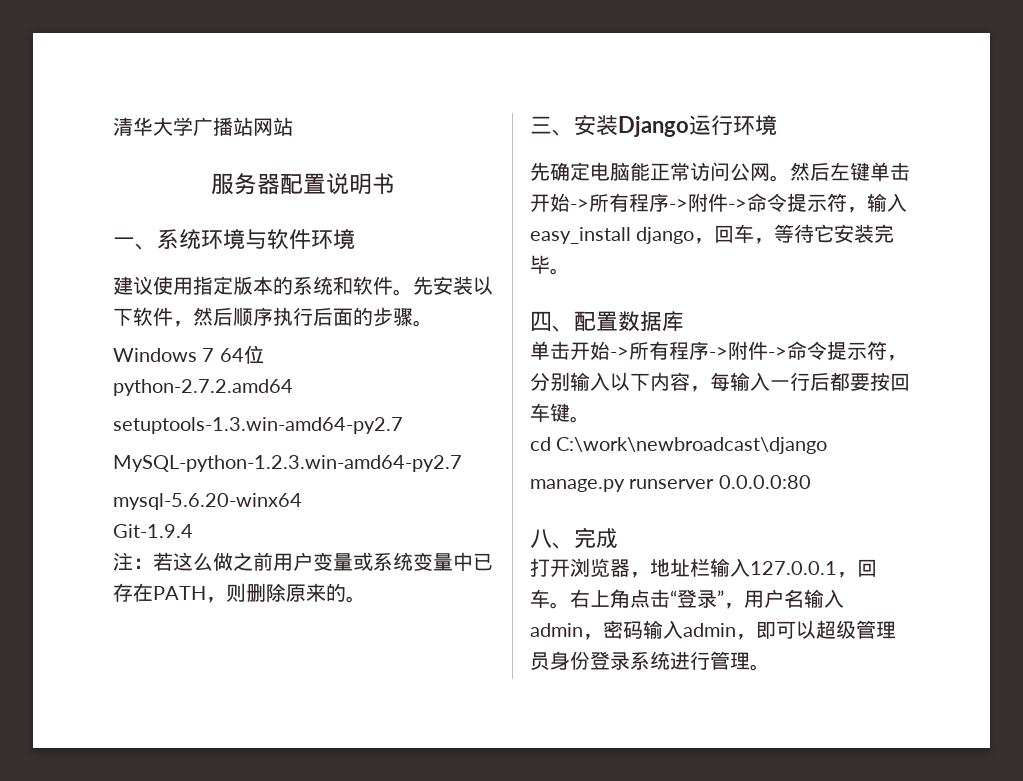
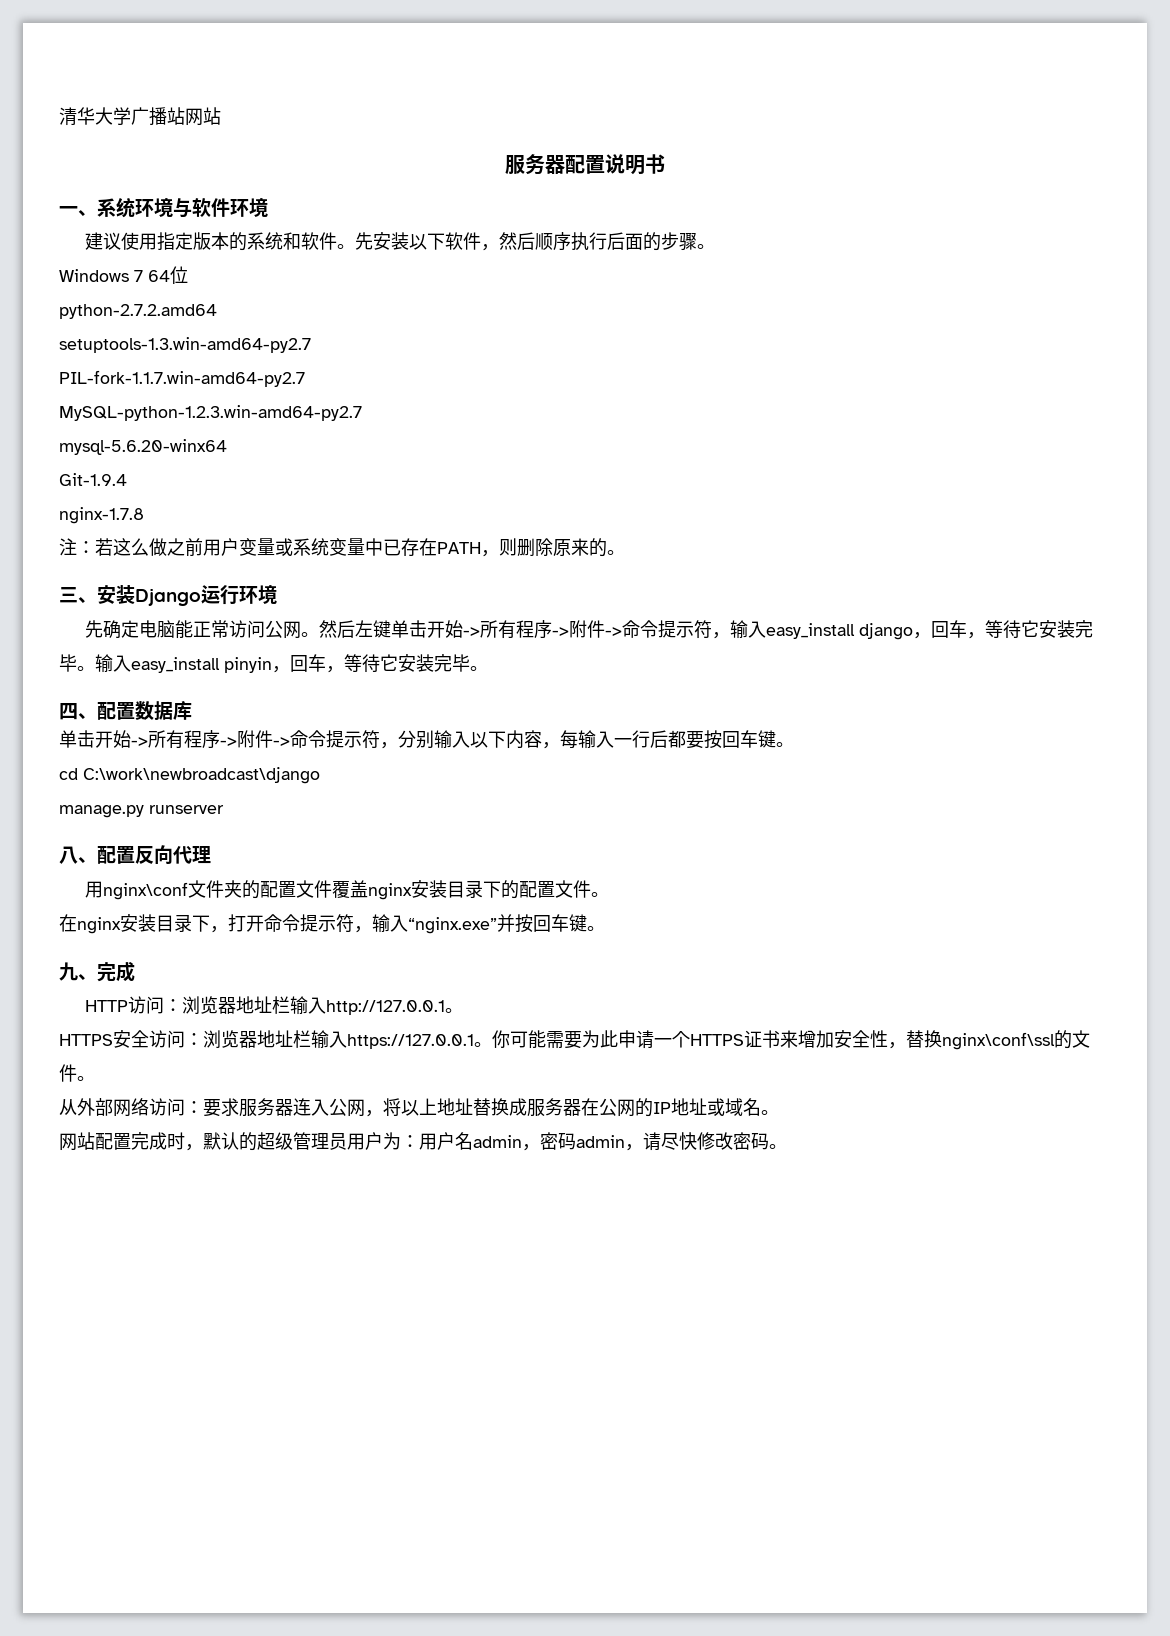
+ PIL-fork-1.1.7.win-amd64-py2.7
+ nginx-1.7.8
+ 输入easy_install pinyin，回车，等待它安装完毕。
- manage.py runserver 0.0.0.0:80
+ manage.py runserver
- 八、完成
- 打开浏览器，地址栏输入127.0.0.1，回车。右上角点击“登录”，用户名输入admin，密码输入admin，即可以超级管理员身份登录系统进行管理。
+ 八、配置反向代理
+ 用nginx\conf文件夹的配置文件覆盖nginx安装目录下的配置文件。
+ 在nginx安装目录下，打开命令提示符，输入“nginx.exe”并按回车键。
+ 九、完成
+ HTTP访问：浏览器地址栏输入http://127.0.0.1。
+ HTTPS安全访问：浏览器地址栏输入https://127.0.0.1。你可能需要为此申请一个HTTPS证书来增加安全性，替换nginx\conf\ssl的文件。
+ 从外部网络访问：要求服务器连入公网，将以上地址替换成服务器在公网的IP地址或域名。
+ 网站配置完成时，默认的超级管理员用户为：用户名admin，密码admin，请尽快修改密码。

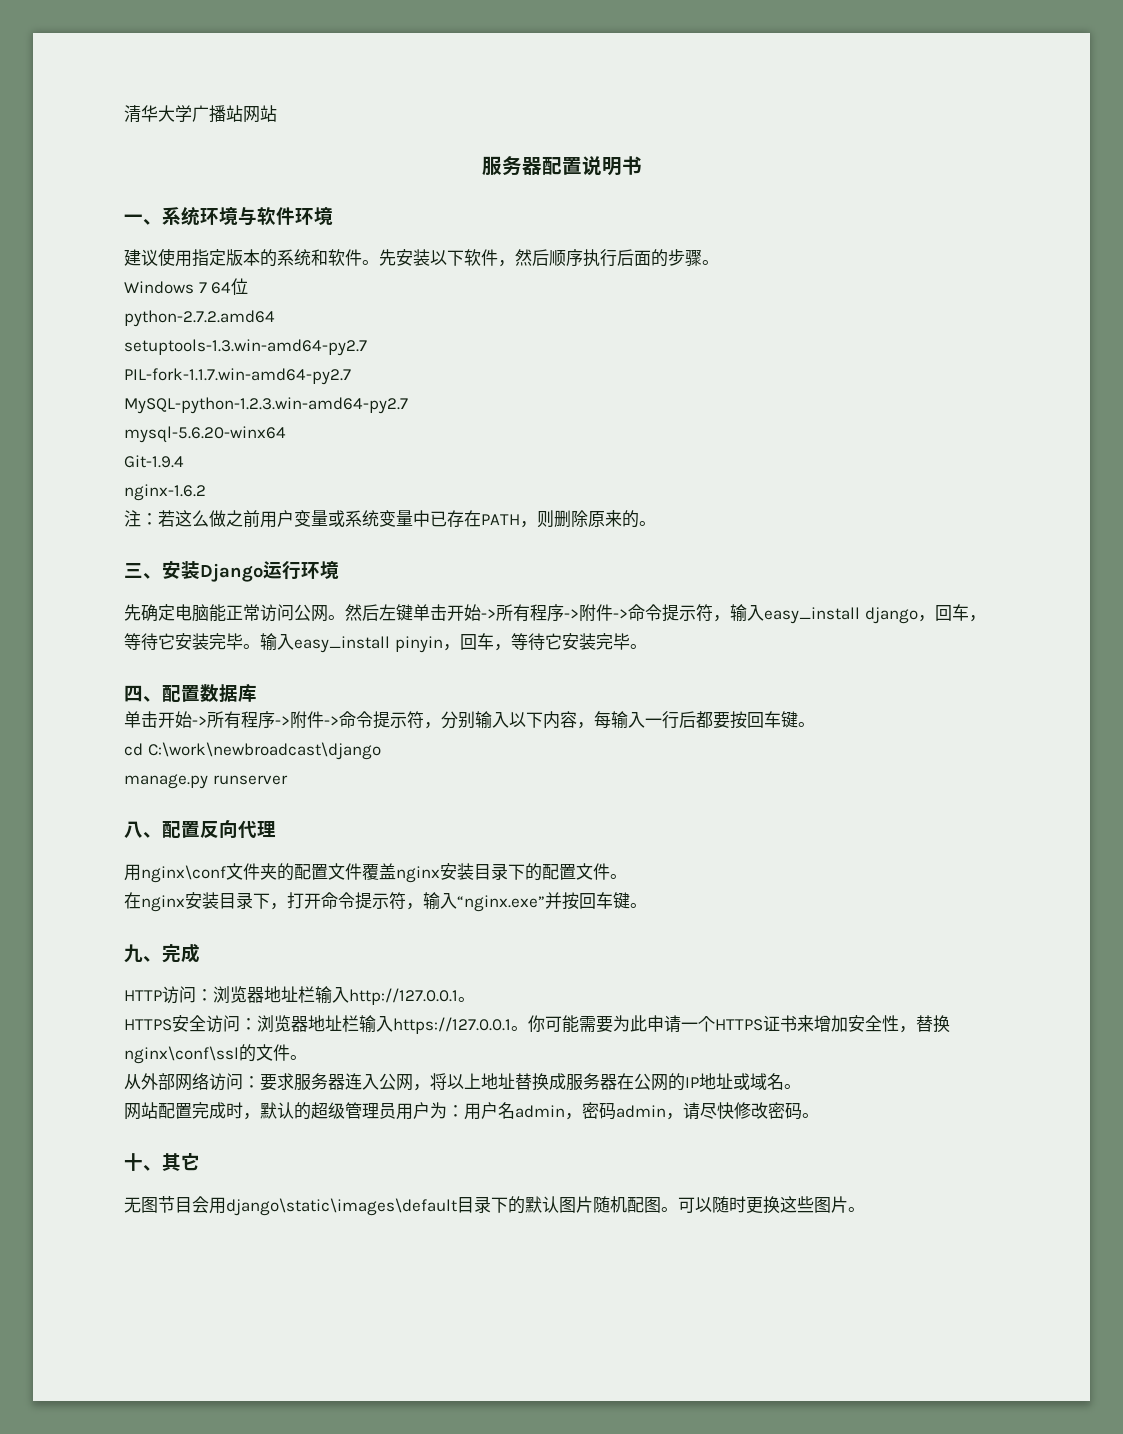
- nginx-1.7.8
+ nginx-1.6.2
+ 十、其它
+ 无图节目会用django\static\images\default目录下的默认图片随机配图。可以随时更换这些图片。

